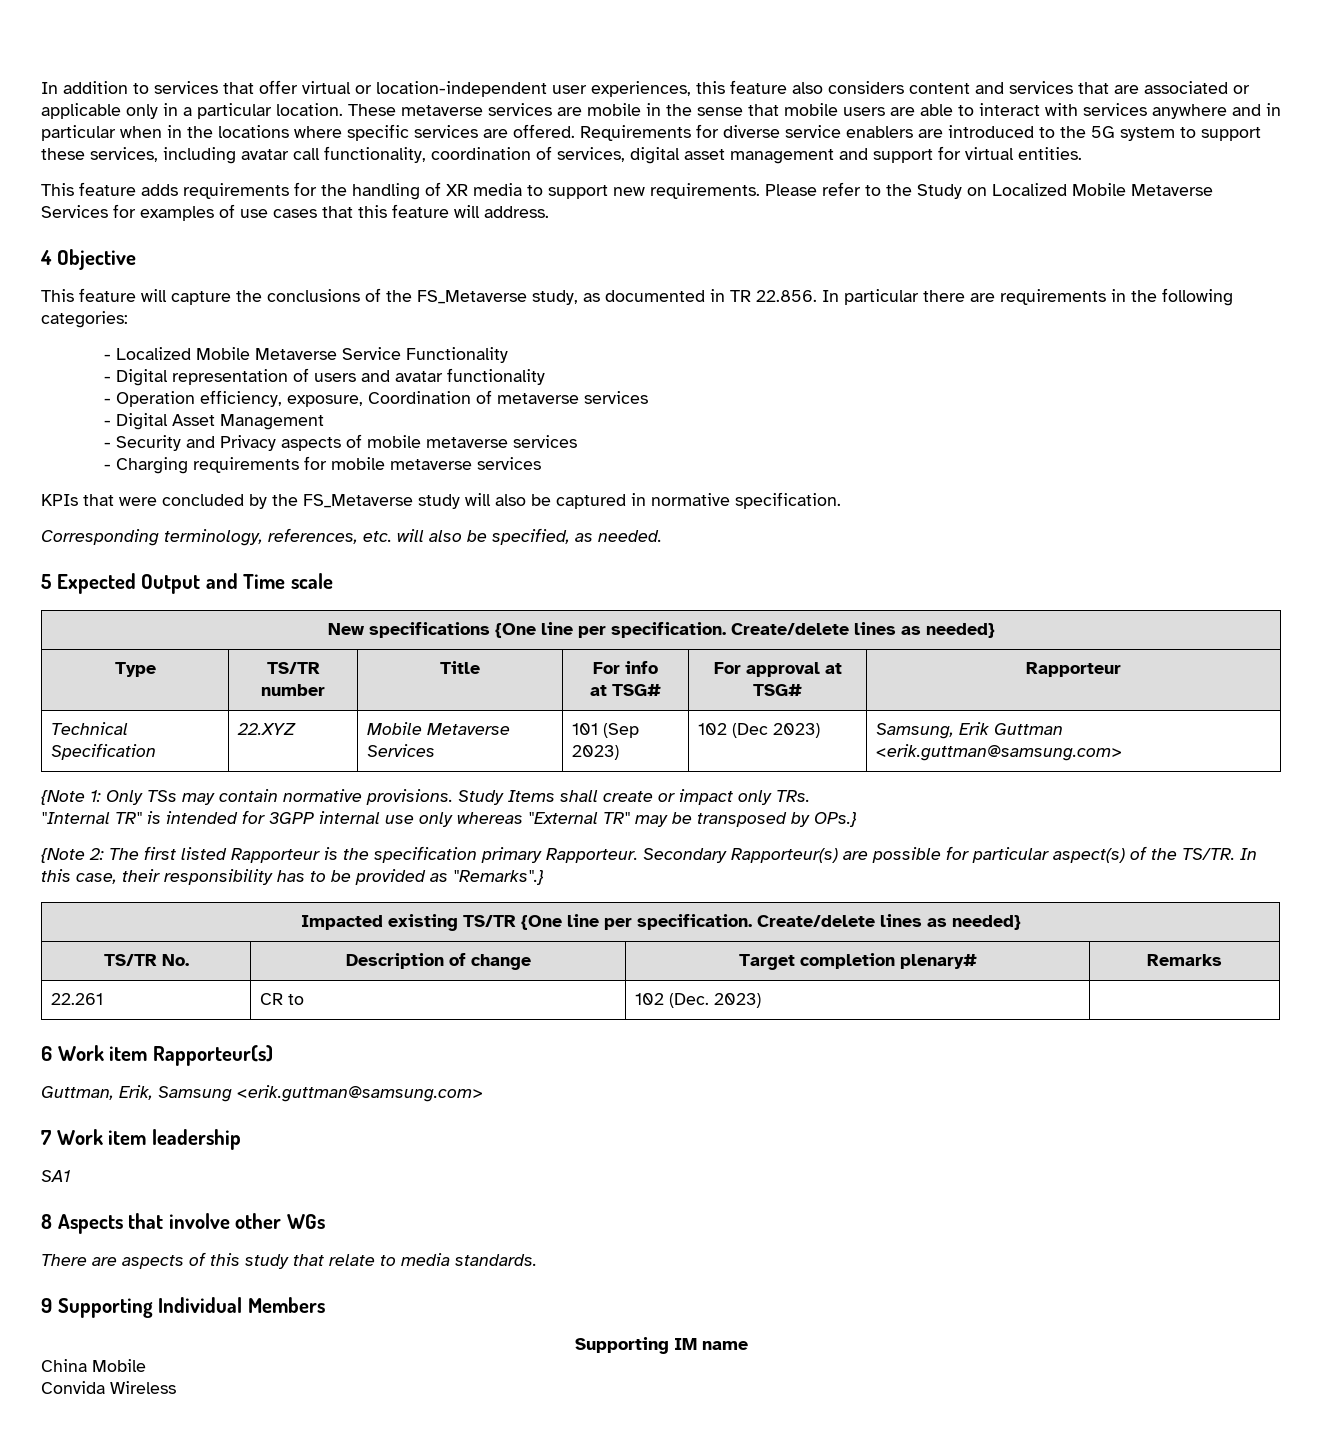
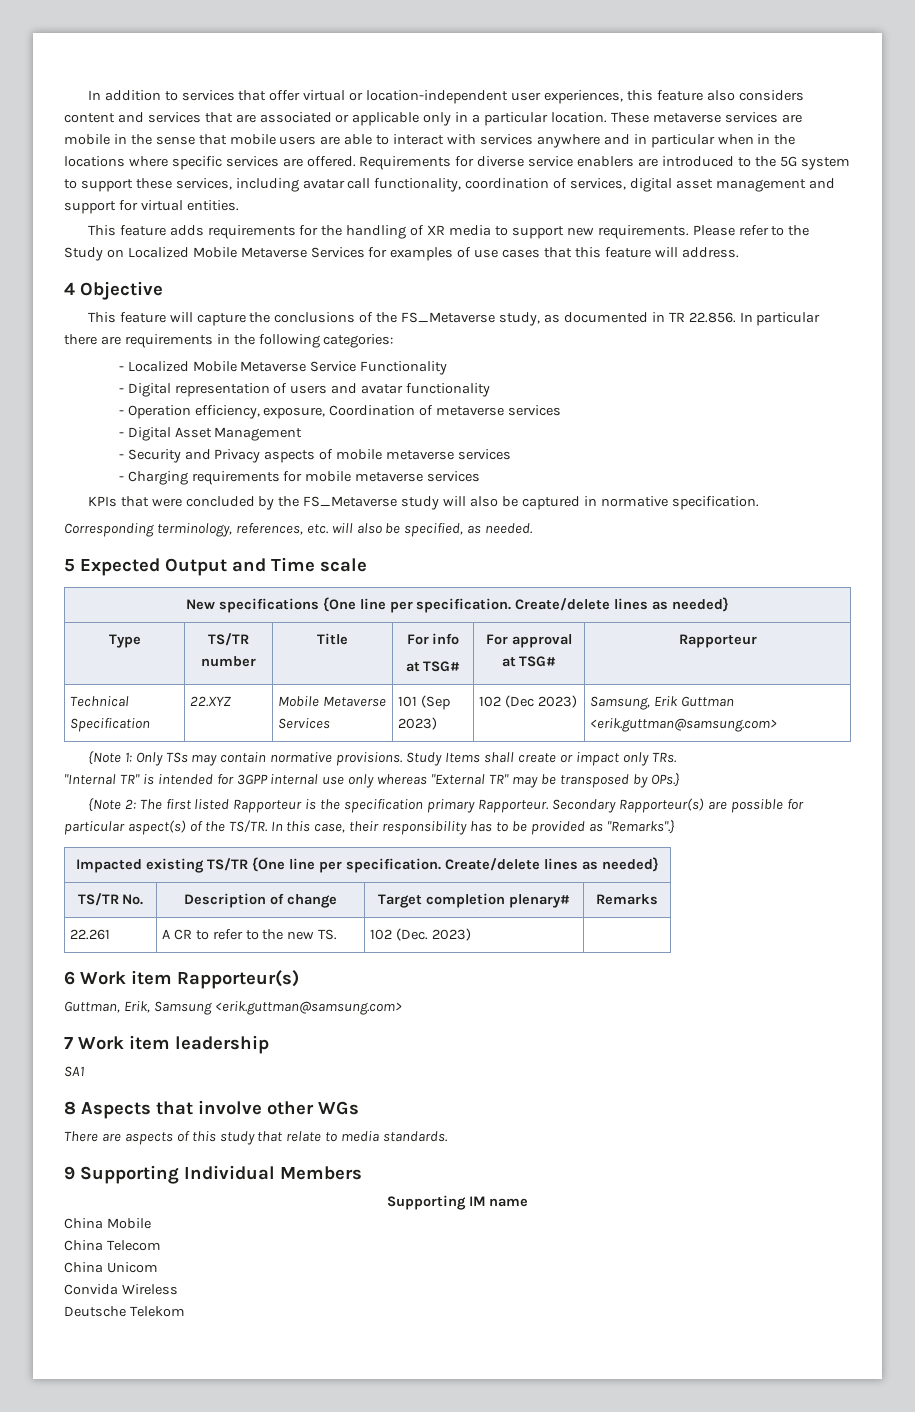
- 22.261 | CR to | 102 (Dec. 2023) |
+ 22.261 | A CR to refer to the new TS. | 102 (Dec. 2023) |
+ China Telecom
+ China Unicom
+ Deutsche Telekom

